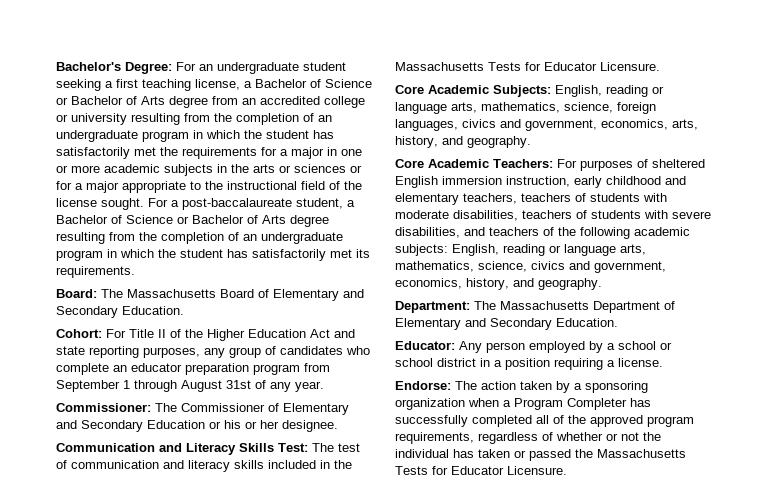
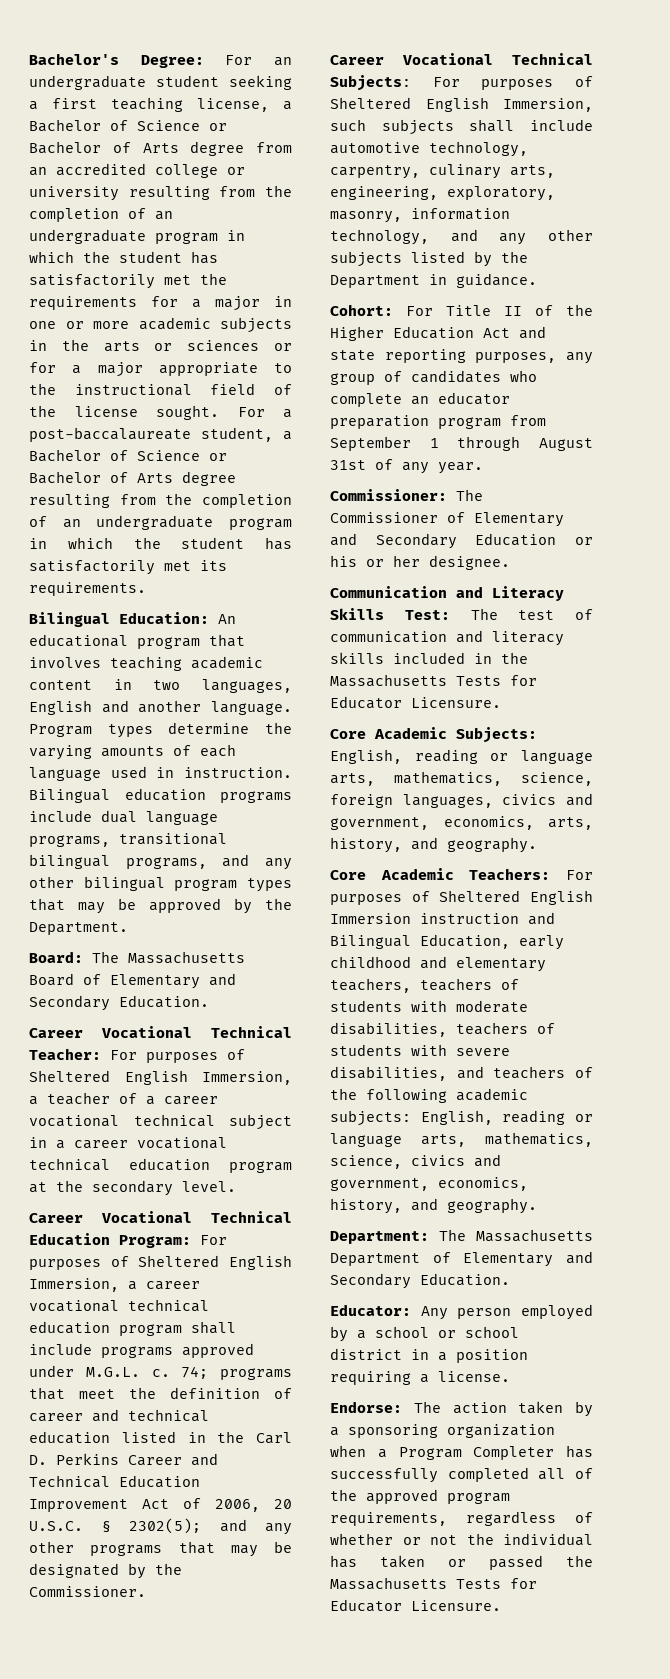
+ Bilingual Education: An educational program that involves teaching academic content in two languages, English and another language. Program types determine the varying amounts of each language used in instruction. Bilingual education programs include dual language programs, transitional bilingual programs, and any other bilingual program types that may be approved by the Department.
+ Career Vocational Technical Teacher: For purposes of Sheltered English Immersion, a teacher of a career vocational technical subject in a career vocational technical education program at the secondary level.
+ Career Vocational Technical Education Program: For purposes of Sheltered English Immersion, a career vocational technical education program shall include programs approved under M.G.L. c. 74; programs that meet the definition of career and technical education listed in the Carl D. Perkins Career and Technical Education Improvement Act of 2006, 20 U.S.C. § 2302(5); and any other programs that may be designated by the Commissioner.
+ Career Vocational Technical Subjects: For purposes of Sheltered English Immersion, such subjects shall include automotive technology, carpentry, culinary arts, engineering, exploratory, masonry, information technology, and any other subjects listed by the Department in guidance.
- Core Academic Teachers: For purposes of sheltered English immersion instruction, early childhood and elementary teachers, teachers of students with moderate disabilities, teachers of students with severe disabilities, and teachers of the following academic subjects: English, reading or language arts, mathematics, science, civics and government, economics, history, and geography.
+ Core Academic Teachers: For purposes of Sheltered English Immersion instruction and Bilingual Education, early childhood and elementary teachers, teachers of students with moderate disabilities, teachers of students with severe disabilities, and teachers of the following academic subjects: English, reading or language arts, mathematics, science, civics and government, economics, history, and geography.

